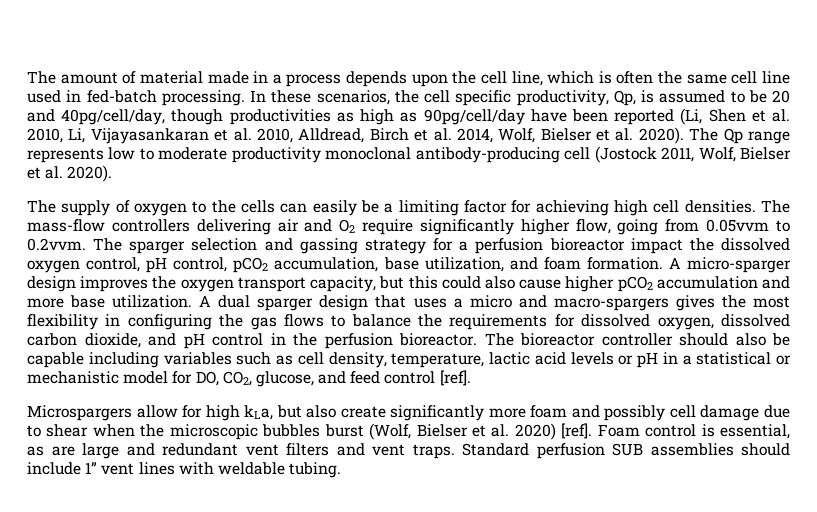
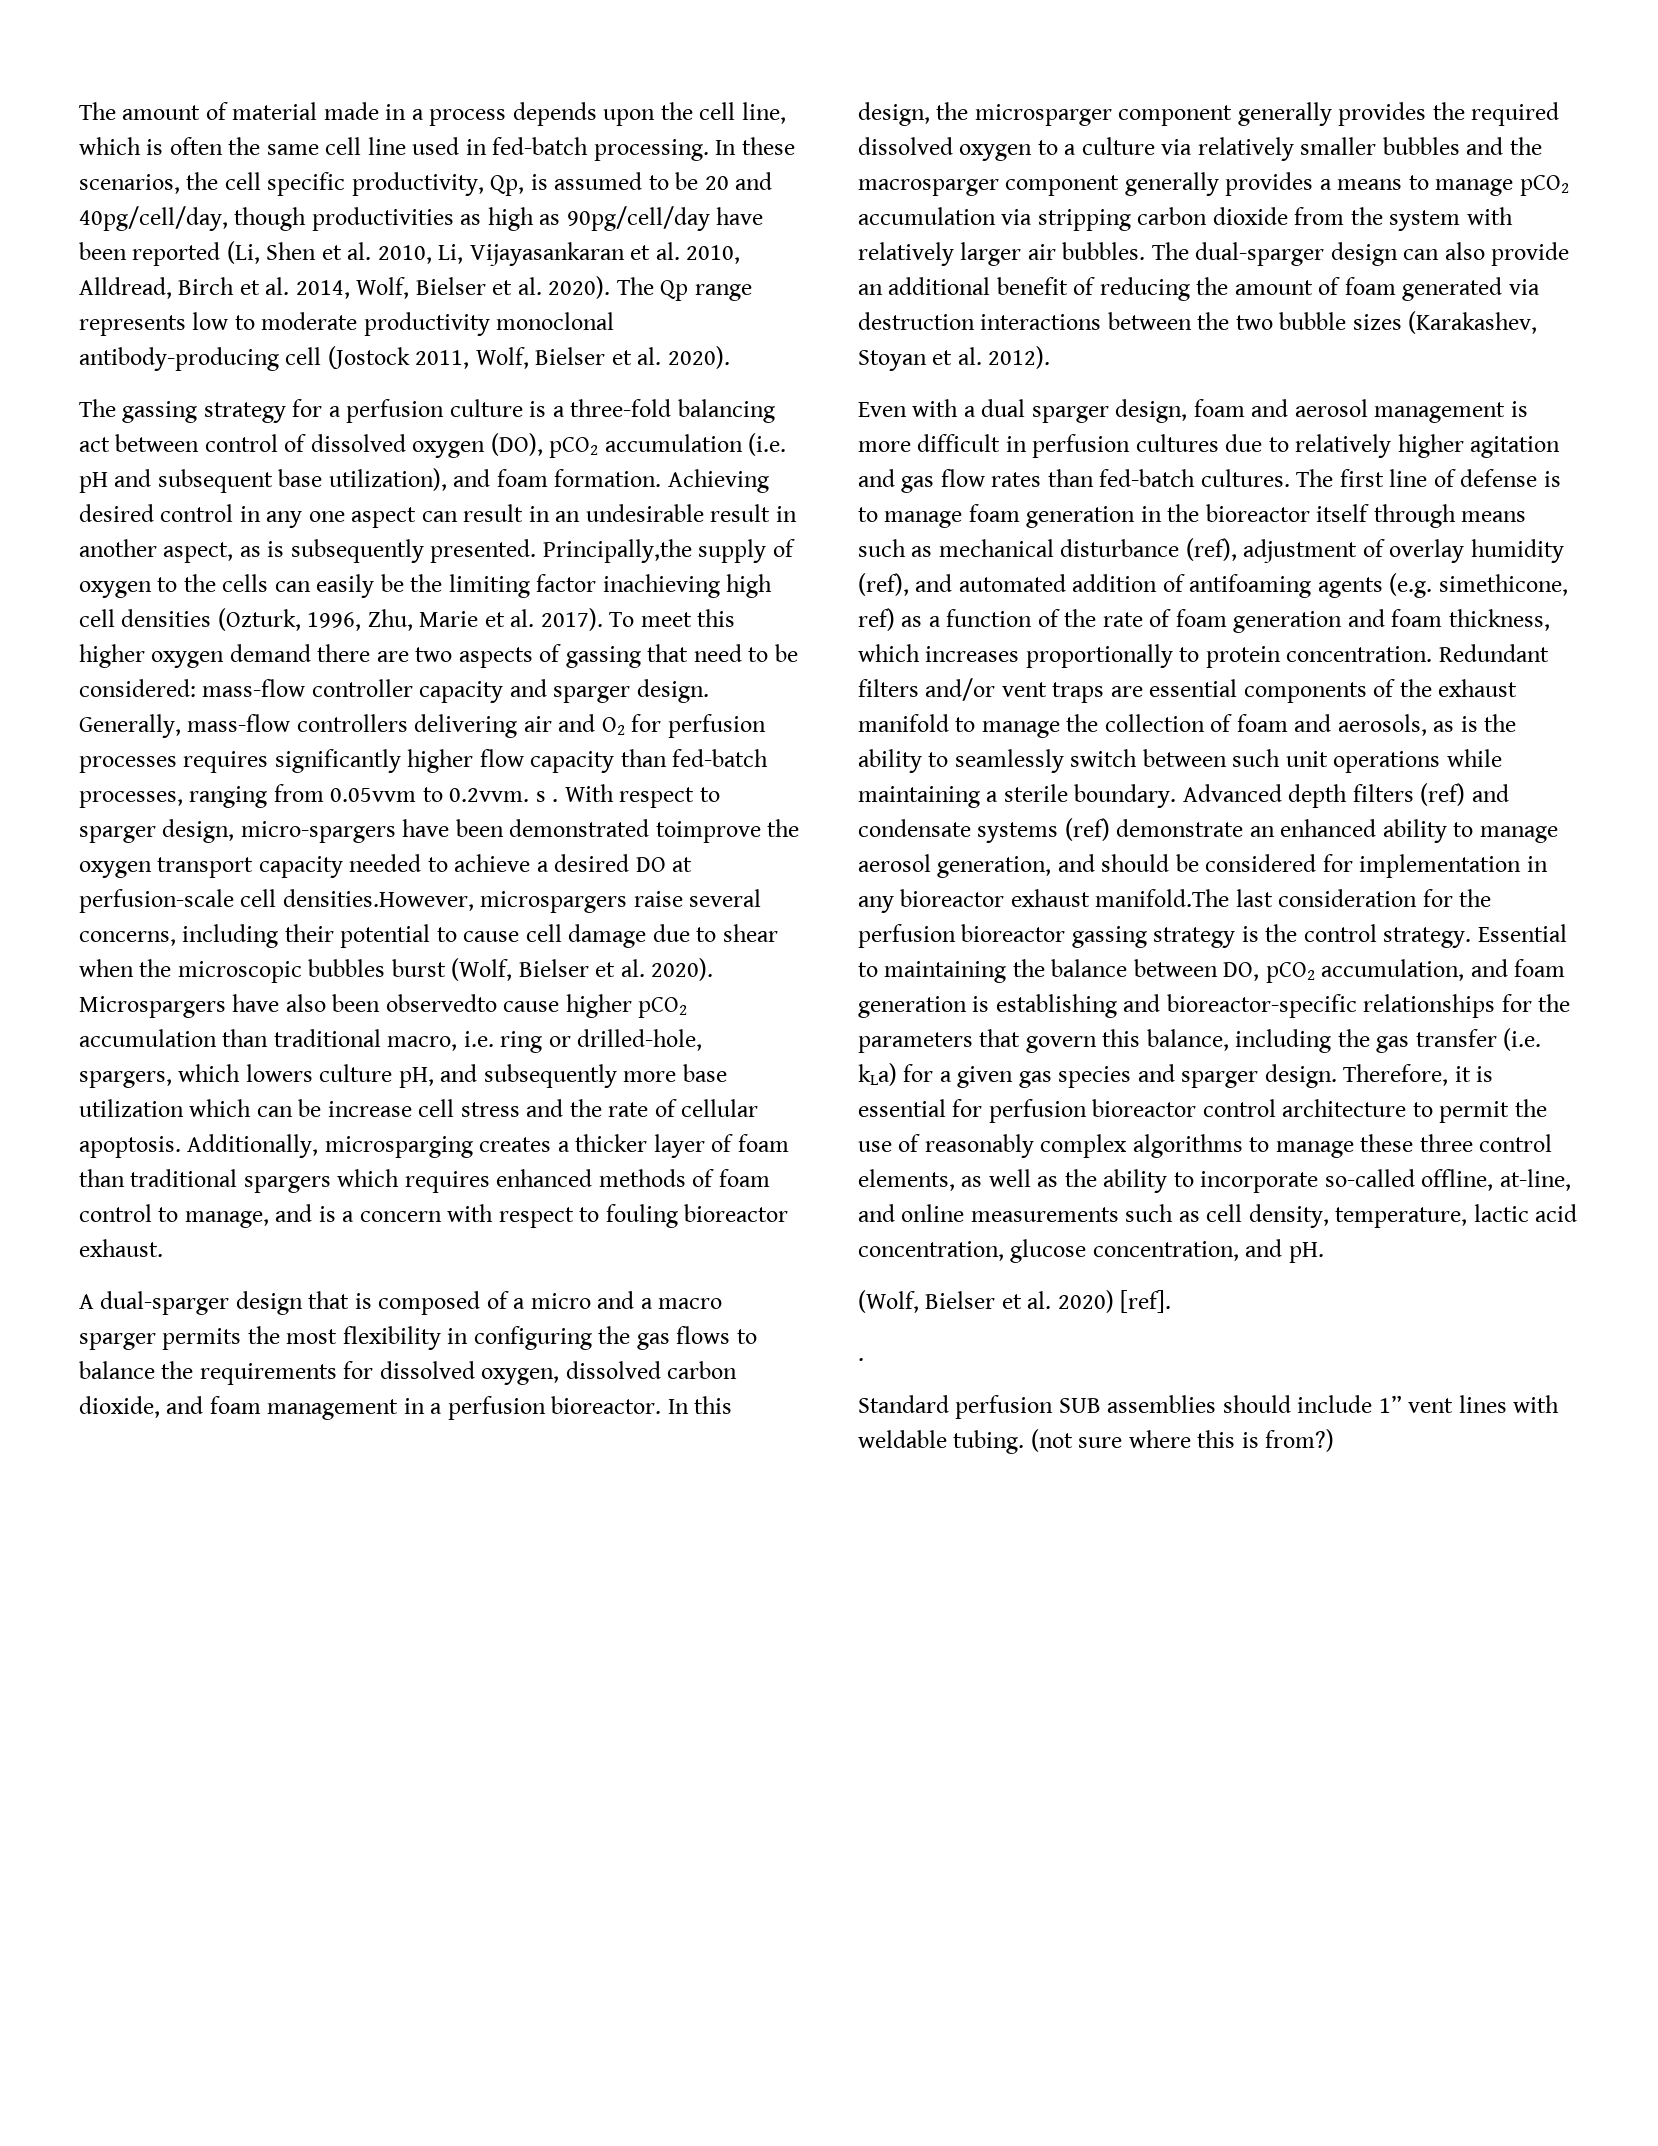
- The supply of oxygen to the cells can easily be a limiting factor for achieving high cell densities. The mass-flow controllers delivering air and O2 require significantly higher flow, going from 0.05vvm to 0.2vvm. The sparger selection and gassing strategy for a perfusion bioreactor impact the dissolved oxygen control, pH control, pCO2 accumulation, base utilization, and foam formation. A micro-sparger design improves the oxygen transport capacity, but this could also cause higher pCO2 accumulation and more base utilization. A dual sparger design that uses a micro and macro-spargers gives the most flexibility in configuring the gas flows to balance the requirements for dissolved oxygen, dissolved carbon dioxide, and pH control in the perfusion bioreactor. The bioreactor controller should also be capable including variables such as cell density, temperature, lactic acid levels or pH in a statistical or mechanistic model for DO, CO2, glucose, and feed control [ref].
- Microspargers allow for high kLa, but also create significantly more foam and possibly cell damage due to shear when the microscopic bubbles burst (Wolf, Bielser et al. 2020) [ref]. Foam control is essential, as are large and redundant vent filters and vent traps. Standard perfusion SUB assemblies should include 1” vent lines with weldable tubing.
+ The gassing strategy for a perfusion culture is a three-fold balancing act between control of dissolved oxygen (DO), pCO2 accumulation (i.e. pH and subsequent base utilization), and foam formation. Achieving desired control in any one aspect can result in an undesirable result in another aspect, as is subsequently presented. Principally,the supply of oxygen to the cells can easily be the limiting factor inachieving high cell densities (Ozturk, 1996, Zhu, Marie et al. 2017). To meet this higher oxygen demand there are two aspects of gassing that need to be considered: mass-flow controller capacity and sparger design. Generally, mass-flow controllers delivering air and O2 for perfusion processes requires significantly higher flow capacity than fed-batch processes, ranging from 0.05vvm to 0.2vvm. s . With respect to sparger design, micro-spargers have been demonstrated toimprove the oxygen transport capacity needed to achieve a desired DO at perfusion-scale cell densities.However, microspargers raise several concerns, including their potential to cause cell damage due to shear when the microscopic bubbles burst (Wolf, Bielser et al. 2020). Microspargers have also been observedto cause higher pCO2 accumulation than traditional macro, i.e. ring or drilled-hole, spargers, which lowers culture pH, and subsequently more base utilization which can be increase cell stress and the rate of cellular apoptosis. Additionally, microsparging creates a thicker layer of foam than traditional spargers which requires enhanced methods of foam control to manage, and is a concern with respect to fouling bioreactor exhaust.
+ A dual-sparger design that is composed of a micro and a macro sparger permits the most flexibility in configuring the gas flows to balance the requirements for dissolved oxygen, dissolved carbon dioxide, and foam management in a perfusion bioreactor. In this design, the microsparger component generally provides the required dissolved oxygen to a culture via relatively smaller bubbles and the macrosparger component generally provides a means to manage pCO2 accumulation via stripping carbon dioxide from the system with relatively larger air bubbles. The dual-sparger design can also provide an additional benefit of reducing the amount of foam generated via destruction interactions between the two bubble sizes (Karakashev, Stoyan et al. 2012).
+ Even with a dual sparger design, foam and aerosol management is more difficult in perfusion cultures due to relatively higher agitation and gas flow rates than fed-batch cultures. The first line of defense is to manage foam generation in the bioreactor itself through means such as mechanical disturbance (ref), adjustment of overlay humidity (ref), and automated addition of antifoaming agents (e.g. simethicone, ref) as a function of the rate of foam generation and foam thickness, which increases proportionally to protein concentration. Redundant filters and/or vent traps are essential components of the exhaust manifold to manage the collection of foam and aerosols, as is the ability to seamlessly switch between such unit operations while maintaining a sterile boundary. Advanced depth filters (ref) and condensate systems (ref) demonstrate an enhanced ability to manage aerosol generation, and should be considered for implementation in any bioreactor exhaust manifold.The last consideration for the perfusion bioreactor gassing strategy is the control strategy. Essential to maintaining the balance between DO, pCO2 accumulation, and foam generation is establishing and bioreactor-specific relationships for the parameters that govern this balance, including the gas transfer (i.e. kLa) for a given gas species and sparger design. Therefore, it is essential for perfusion bioreactor control architecture to permit the use of reasonably complex algorithms to manage these three control elements, as well as the ability to incorporate so-called offline, at-line, and online measurements such as cell density, temperature, lactic acid concentration, glucose concentration, and pH.
+ (Wolf, Bielser et al. 2020) [ref].
+ .
+ Standard perfusion SUB assemblies should include 1” vent lines with weldable tubing.
+ (not sure where this is from?)

